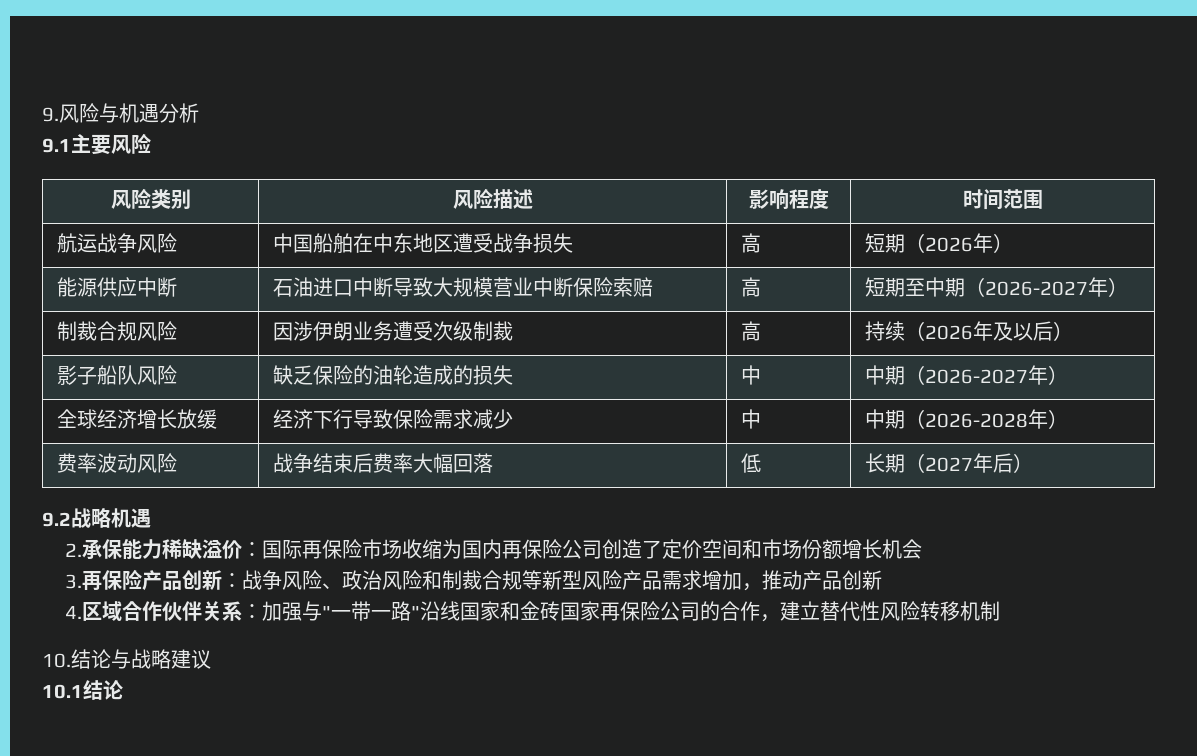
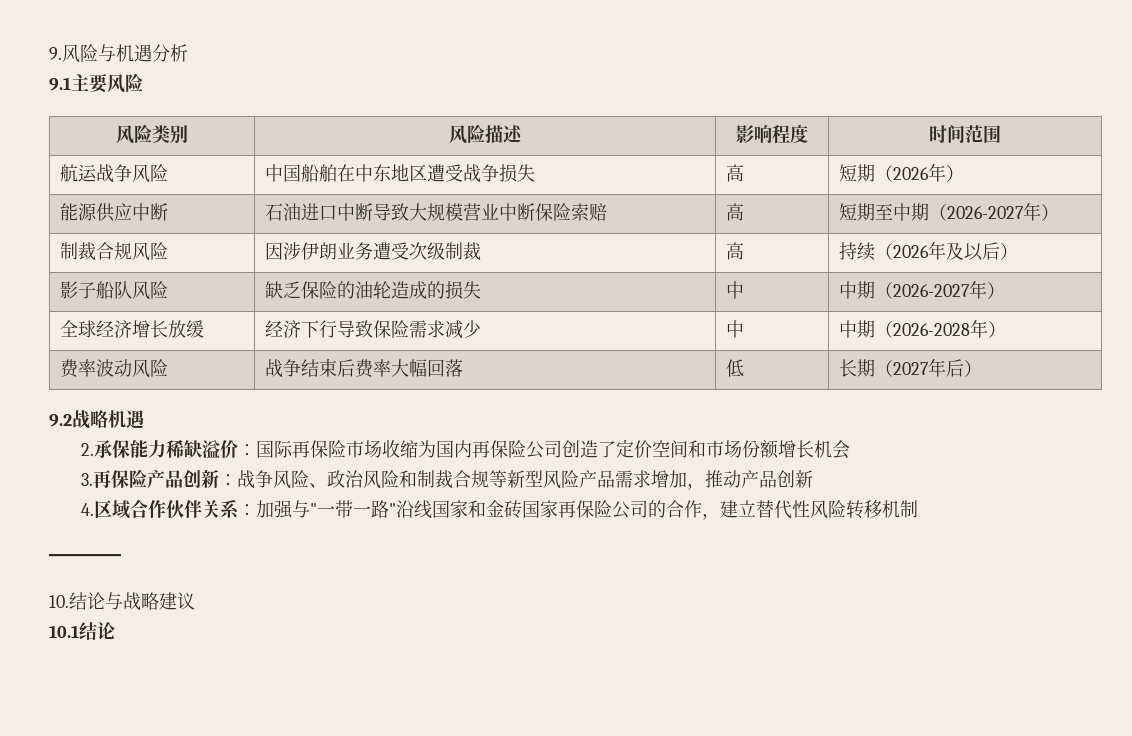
+ ━━━━

